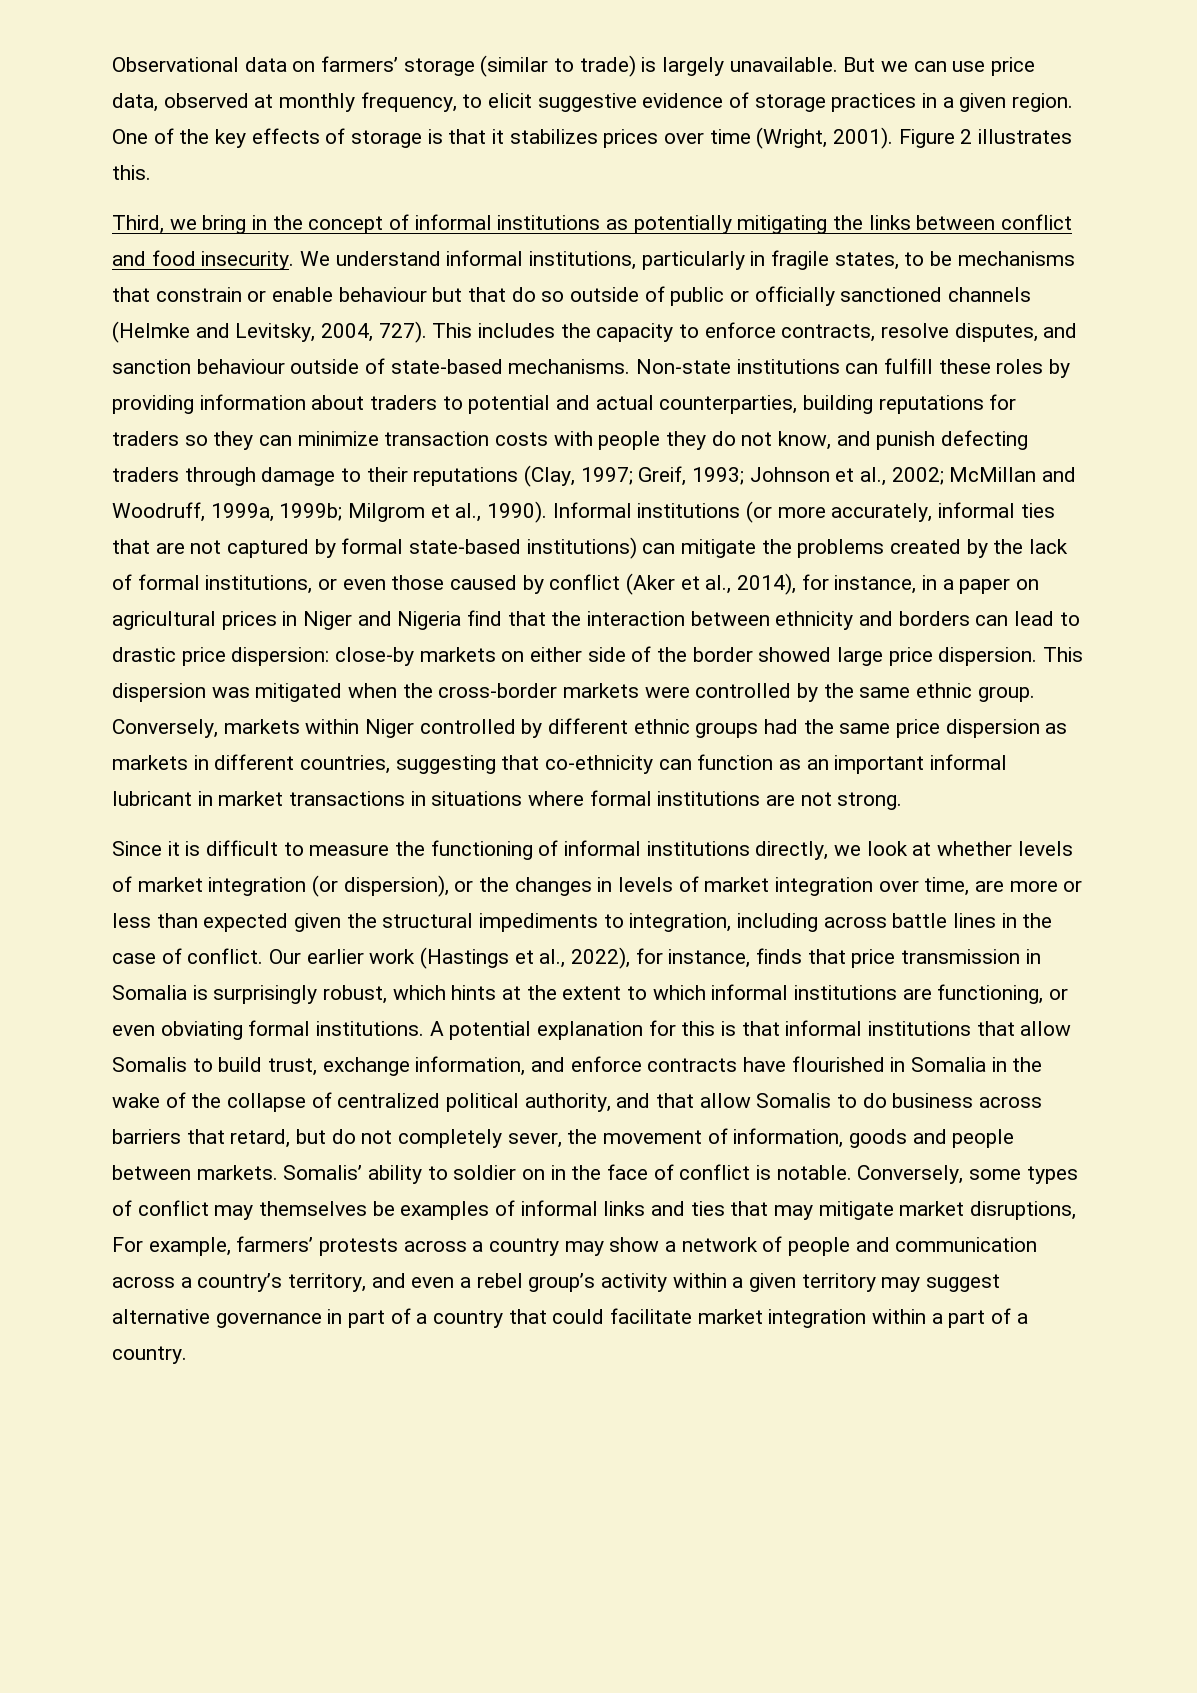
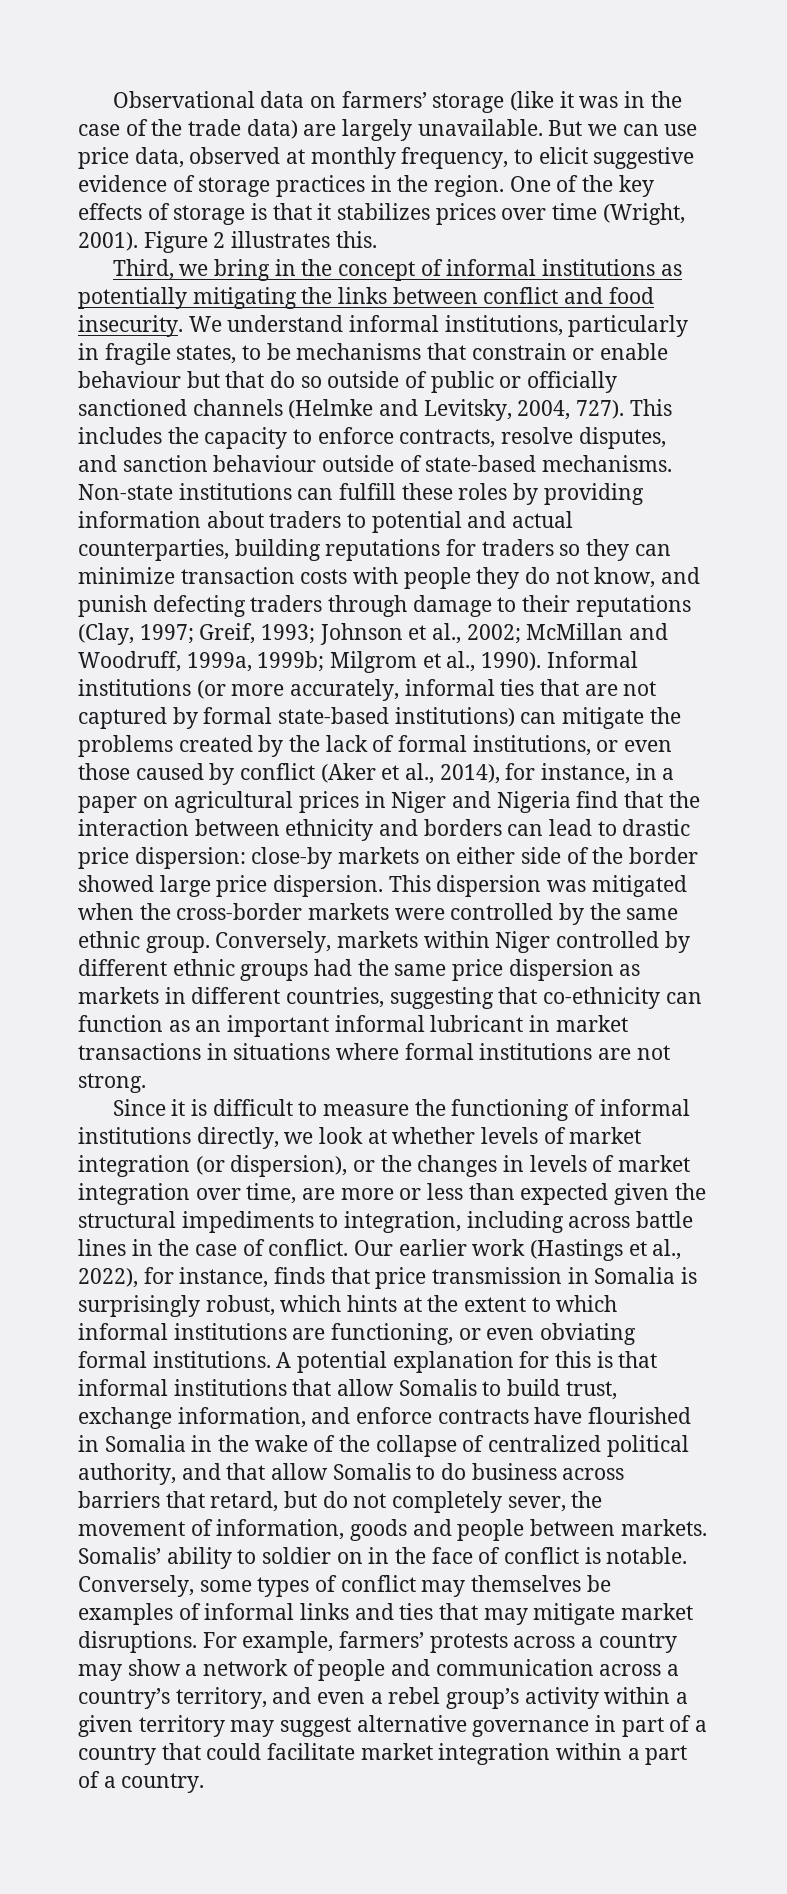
- Observational data on farmers’ storage (similar to trade) is largely unavailable.
+ Observational data on farmers’ storage (like it was in the case of the trade data) are largely unavailable.
- But we can use price data, observed at monthly frequency, to elicit suggestive evidence of storage practices in a given region.
+ But we can use price data, observed at monthly frequency, to elicit suggestive evidence of storage practices in the region.
- Conversely, some types of conflict may themselves be examples of informal links and ties that may mitigate market disruptions, For example, farmers’ protests across a country may show a network of people and communication across a country’s territory, and even a rebel group’s activity within a given territory may suggest alternative governance in part of a country that could facilitate market integration within a part of a country.
+ Conversely, some types of conflict may themselves be examples of informal links and ties that may mitigate market disruptions. For example, farmers’ protests across a country may show a network of people and communication across a country’s territory, and even a rebel group’s activity within a given territory may suggest alternative governance in part of a country that could facilitate market integration within a part of a country.

